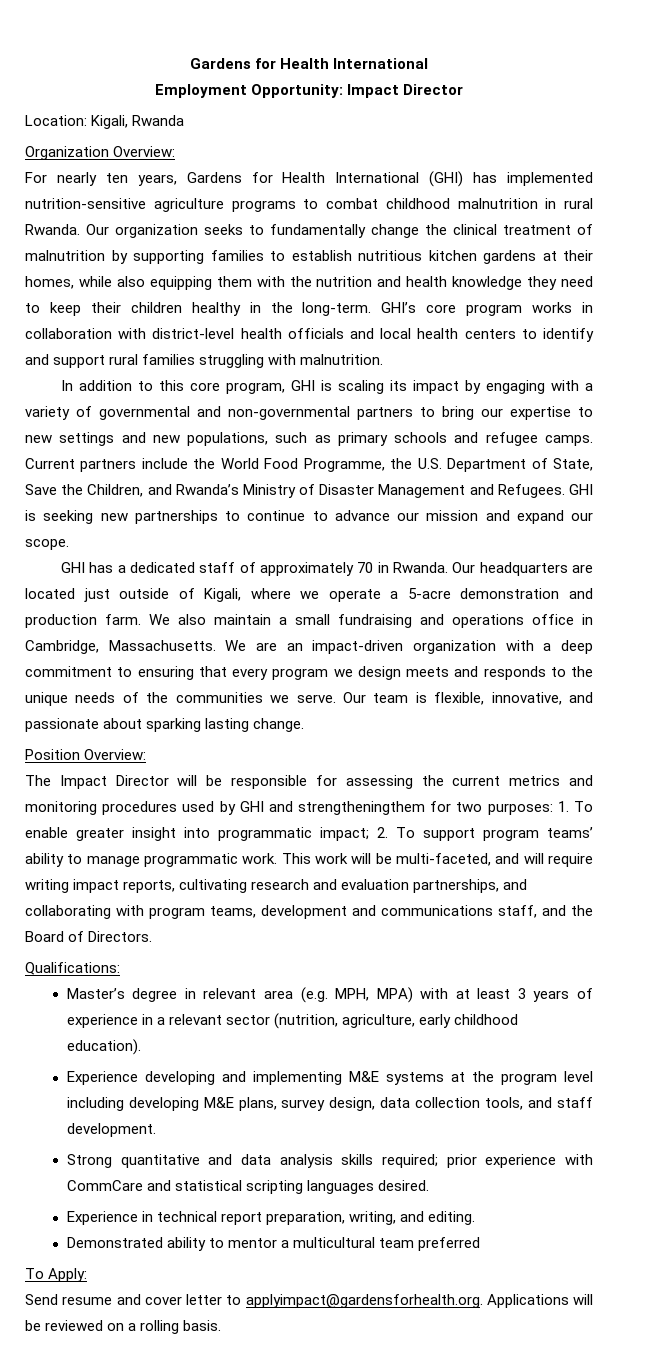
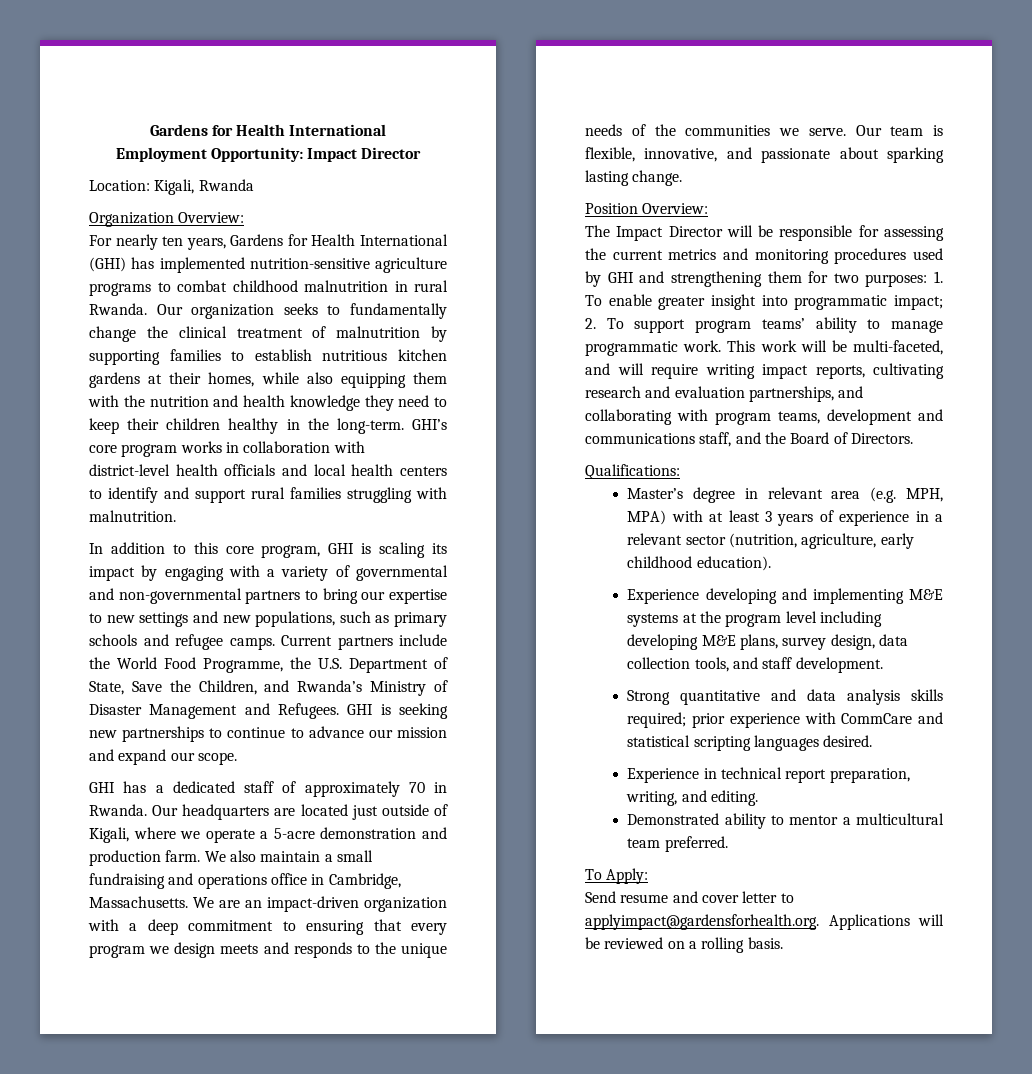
- The Impact Director will be responsible for assessing the current metrics and monitoring procedures used by GHI and strengtheningthem for two purposes: 1. To enable greater insight into programmatic impact; 2. To support program teams’ ability to manage programmatic work.
+ The Impact Director will be responsible for assessing the current metrics and monitoring procedures used by GHI and strengthening them for two purposes: 1. To enable greater insight into programmatic impact; 2. To support program teams’ ability to manage programmatic work.
- Demonstrated ability to mentor a multicultural team preferred
+ Demonstrated ability to mentor a multicultural team preferred.

